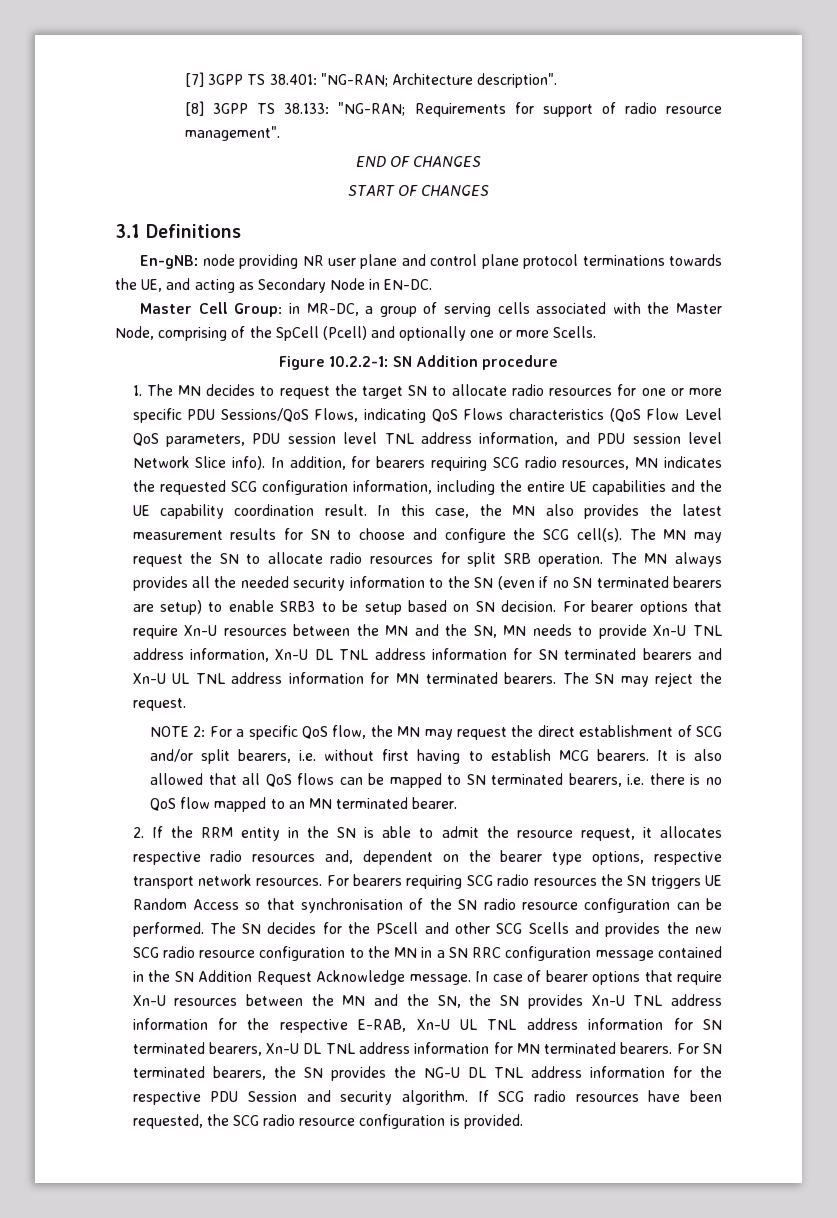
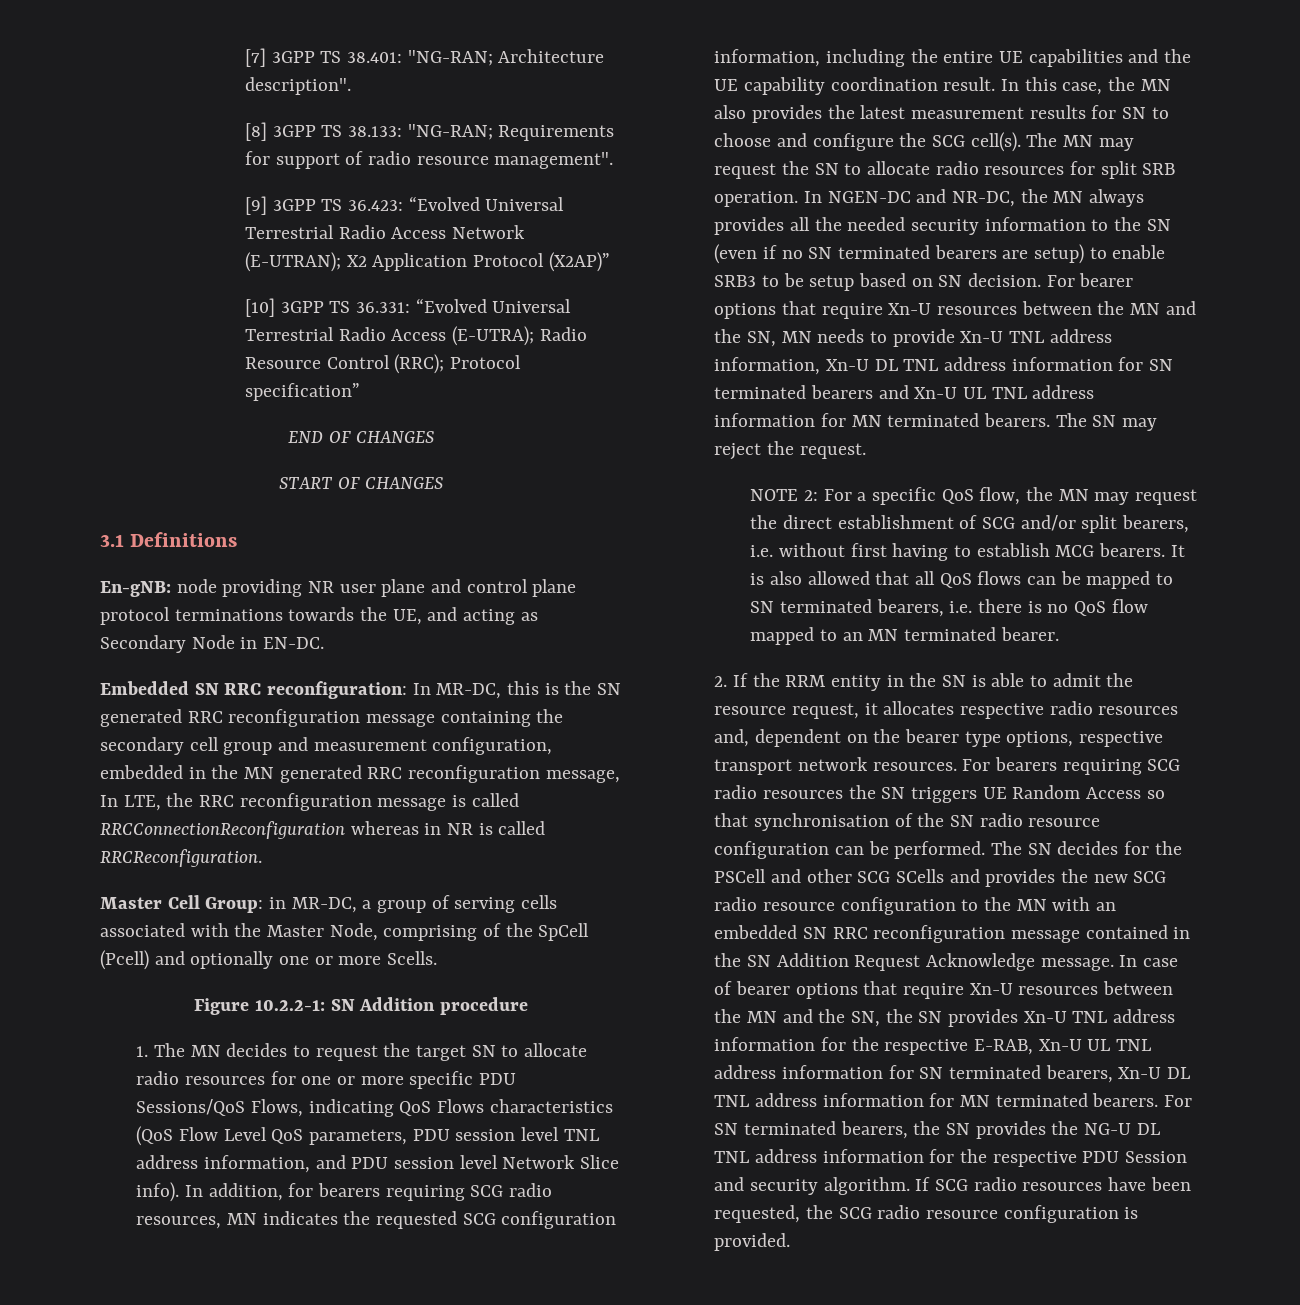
+ [9] 3GPP TS 36.423: “Evolved Universal Terrestrial Radio Access Network (E-UTRAN); X2 Application Protocol (X2AP)”
+ [10] 3GPP TS 36.331: “Evolved Universal Terrestrial Radio Access (E-UTRA); Radio Resource Control (RRC); Protocol specification”
+ Embedded SN RRC reconfiguration: In MR-DC, this is the SN generated RRC reconfiguration message containing the secondary cell group and measurement configuration, embedded in the MN generated RRC reconfiguration message, In LTE, the RRC reconfiguration message is called RRCConnectionReconfiguration whereas in NR is called RRCReconfiguration.
- The MN always provides all the needed security information to the SN (even if no SN terminated bearers are setup) to enable SRB3 to be setup based on SN decision.
+ In NGEN-DC and NR-DC, the MN always provides all the needed security information to the SN (even if no SN terminated bearers are setup) to enable SRB3 to be setup based on SN decision.
- The SN decides for the PScell and other SCG Scells and provides the new SCG radio resource configuration to the MN in a SN RRC configuration message contained in the SN Addition Request Acknowledge message.
+ The SN decides for the PSCell and other SCG SCells and provides the new SCG radio resource configuration to the MN with an embedded SN RRC reconfiguration message contained in the SN Addition Request Acknowledge message.

